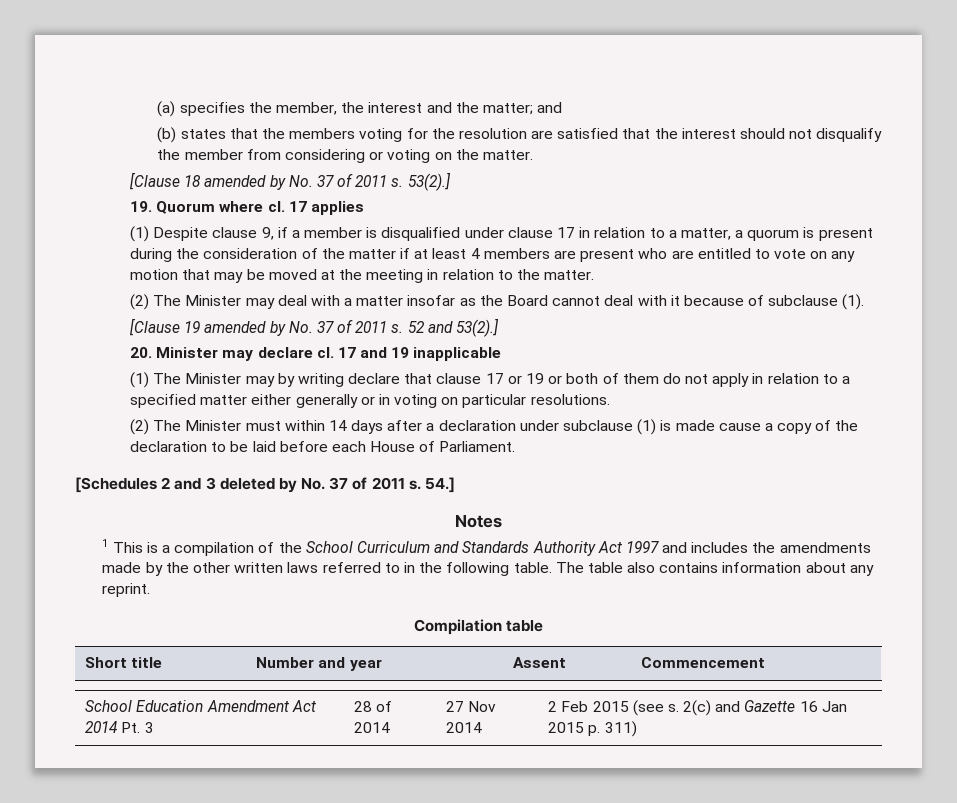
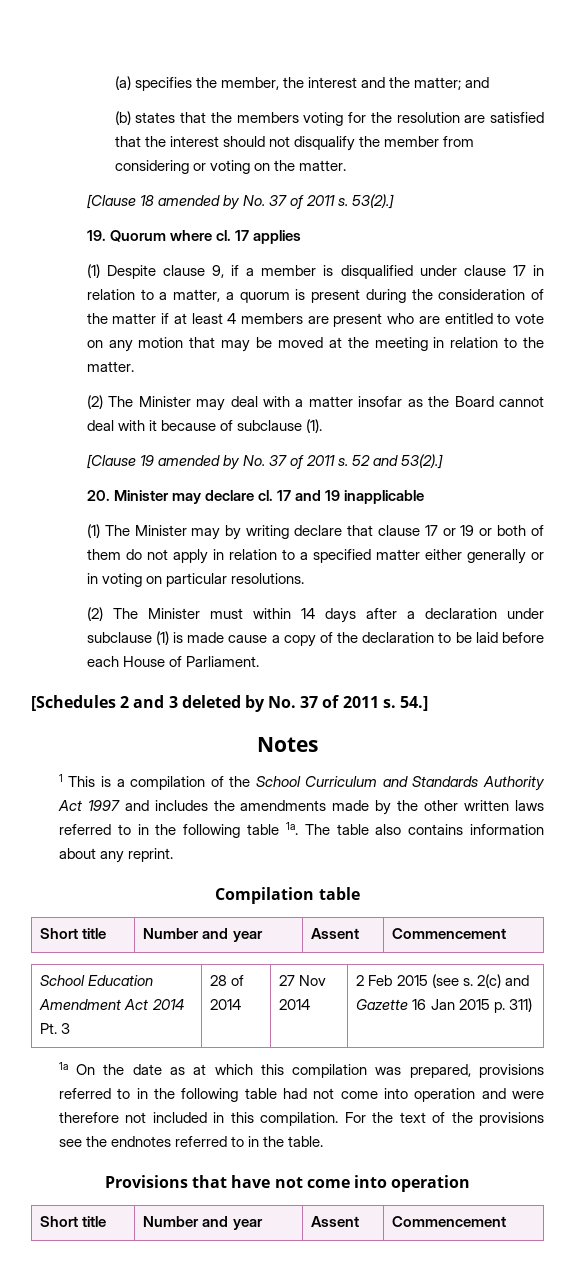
- 1 This is a compilation of the School Curriculum and Standards Authority Act 1997 and includes the amendments made by the other written laws referred to in the following table.
+ 1 This is a compilation of the School Curriculum and Standards Authority Act 1997 and includes the amendments made by the other written laws referred to in the following table 1a.
+ 1a On the date as at which this compilation was prepared, provisions referred to in the following table had not come into operation and were therefore not included in this compilation. For the text of the provisions see the endnotes referred to in the table.
+ Provisions that have not come into operation
+ Short title | Number and year | Assent | Commencement

